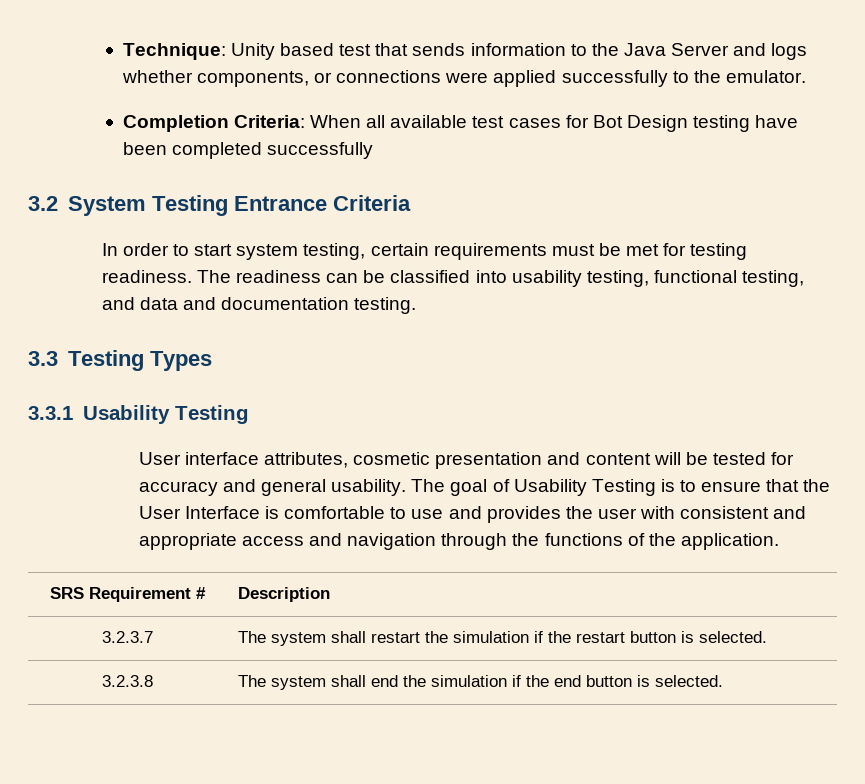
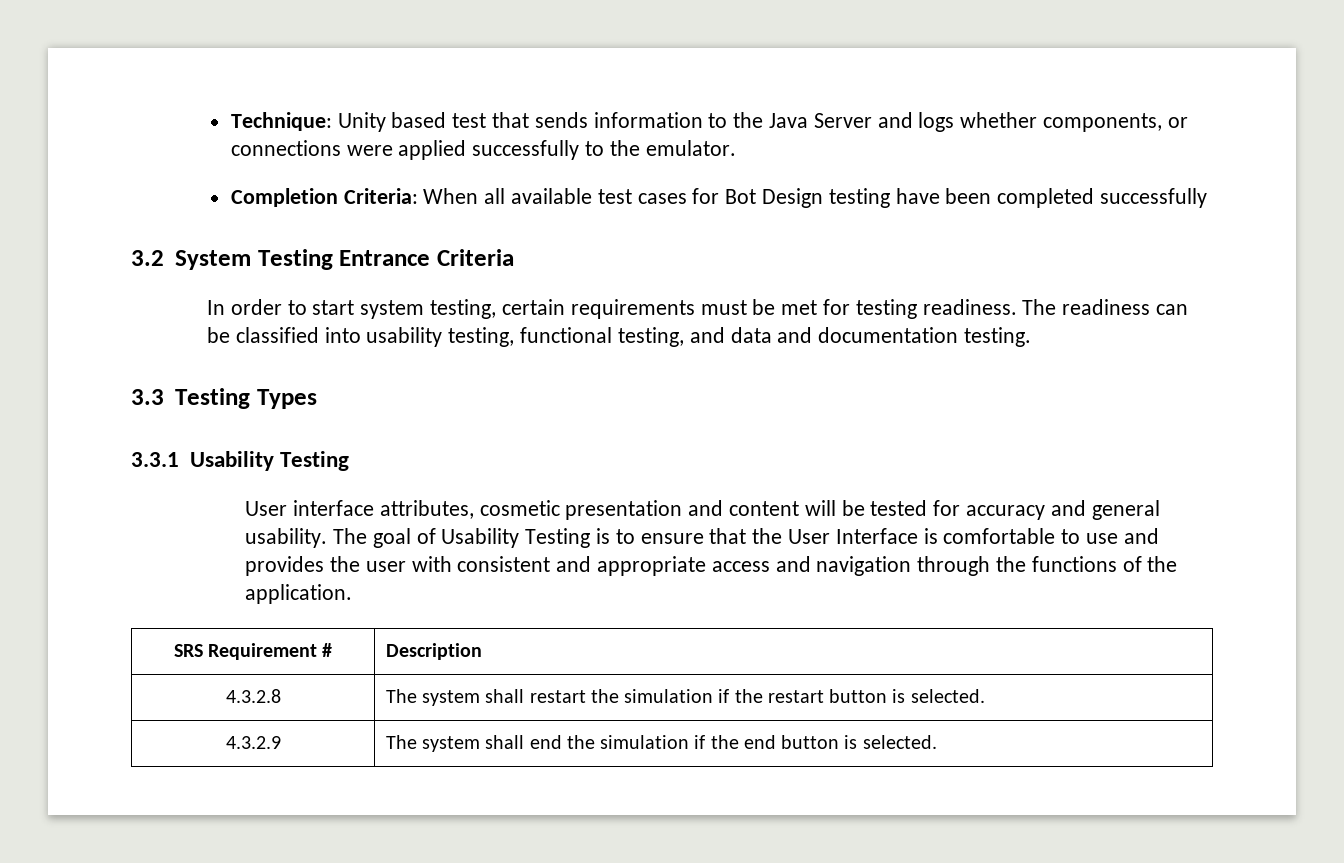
- 3.2.3.7 | The system shall restart the simulation if the restart button is selected.
+ 4.3.2.8 | The system shall restart the simulation if the restart button is selected.
- 3.2.3.8 | The system shall end the simulation if the end button is selected.
+ 4.3.2.9 | The system shall end the simulation if the end button is selected.

